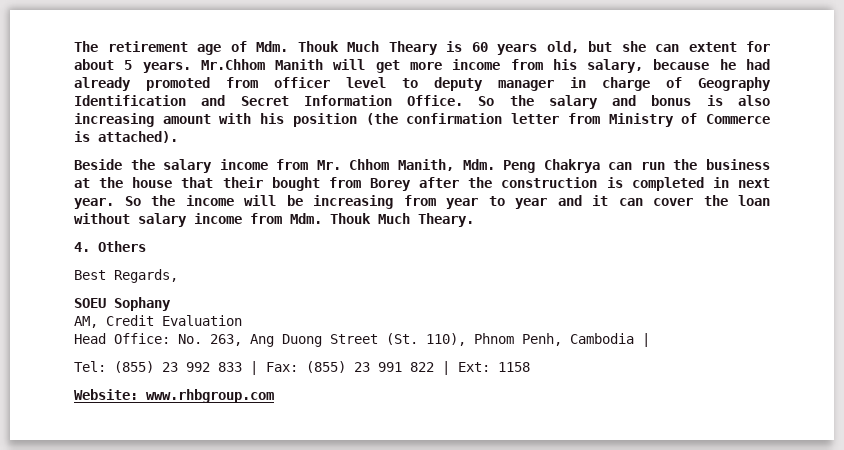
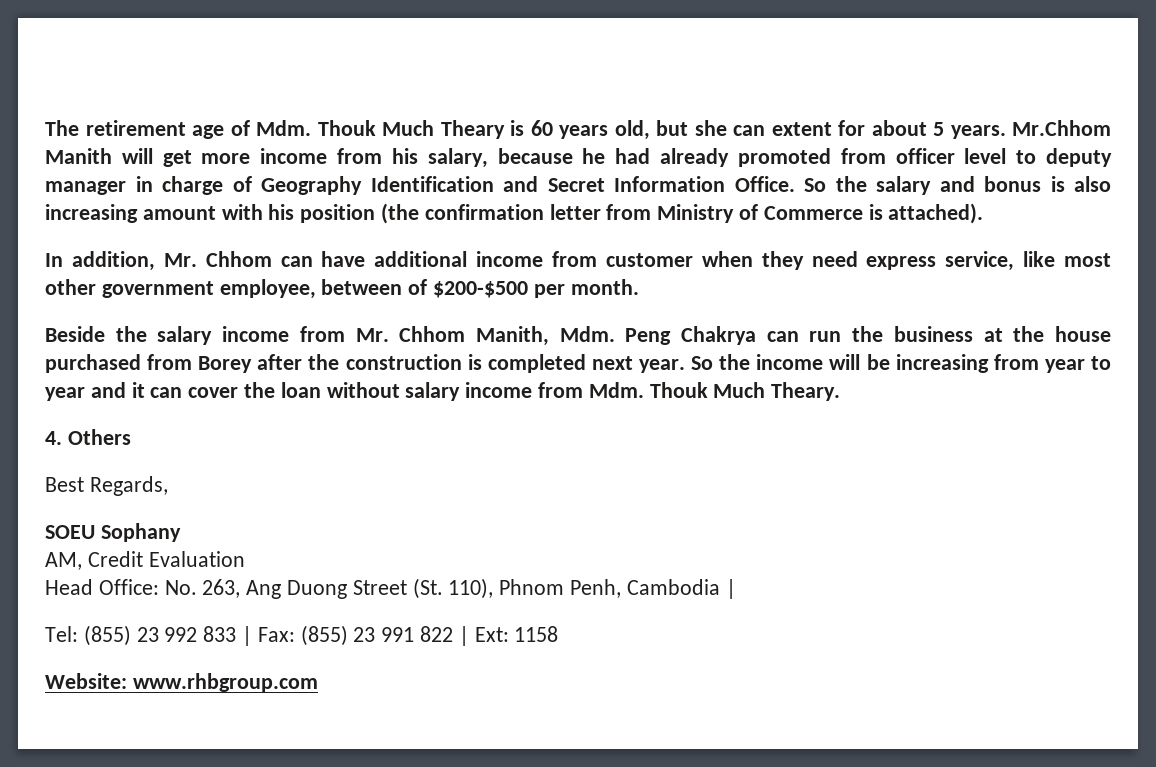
+ In addition, Mr. Chhom can have additional income from customer when they need express service, like most other government employee, between of $200-$500 per month.
- Beside the salary income from Mr. Chhom Manith, Mdm. Peng Chakrya can run the business at the house that their bought from Borey after the construction is completed in next year.
+ Beside the salary income from Mr. Chhom Manith, Mdm. Peng Chakrya can run the business at the house purchased from Borey after the construction is completed next year.

